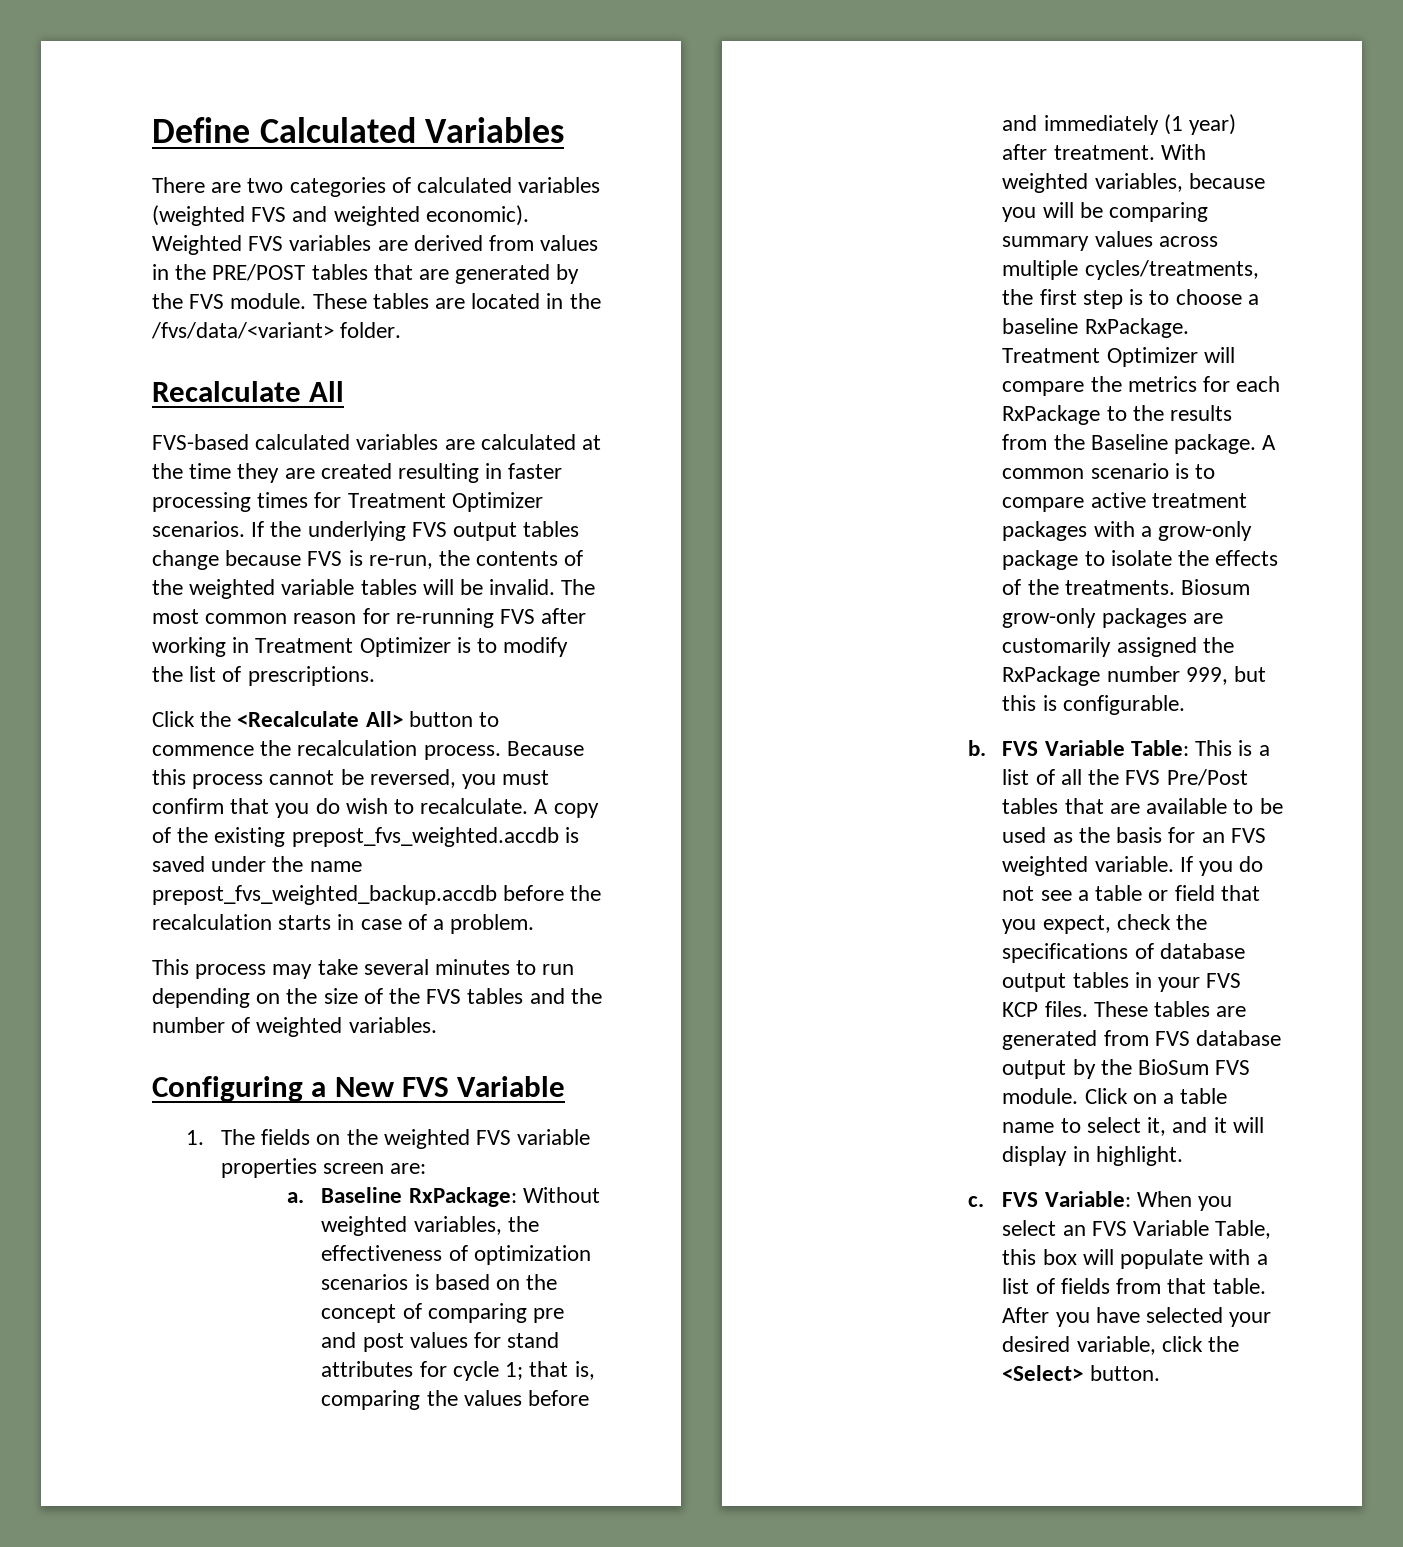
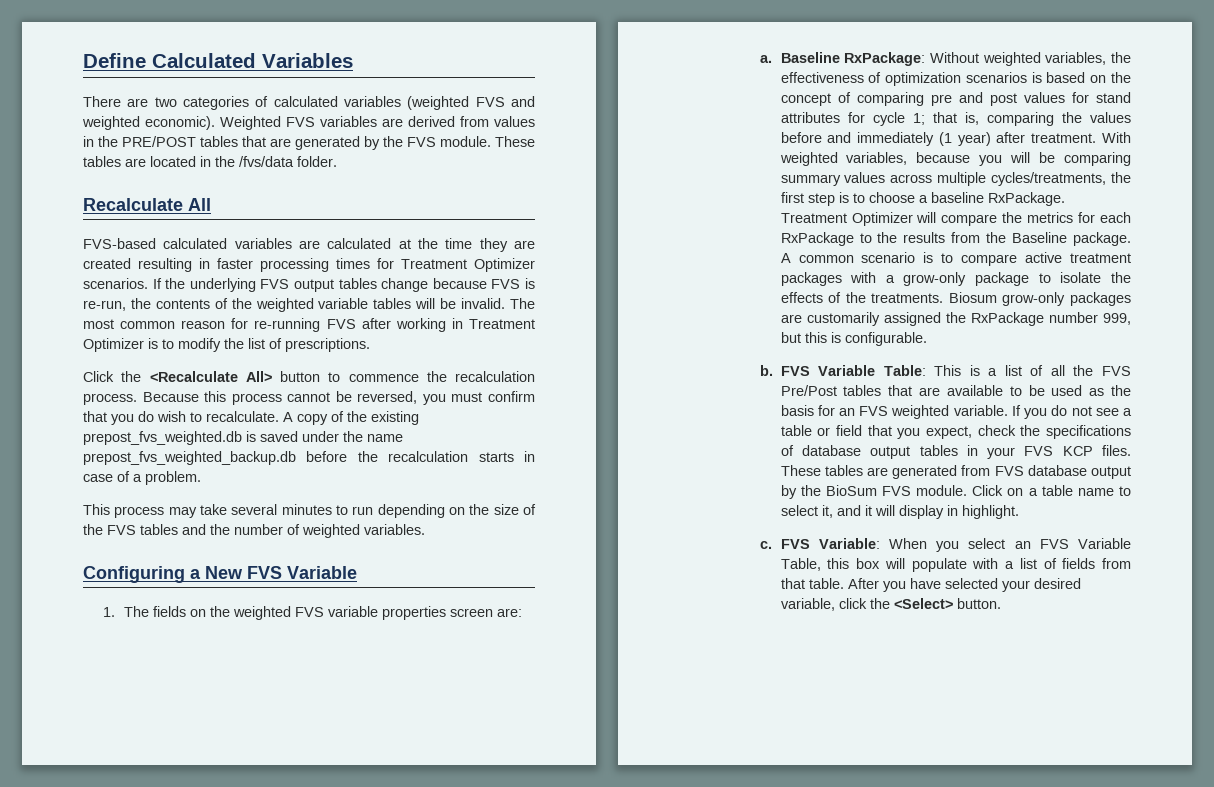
- These tables are located in the /fvs/data/<variant> folder.
+ These tables are located in the /fvs/data folder.
- A copy of the existing prepost_fvs_weighted.accdb is saved under the name prepost_fvs_weighted_backup.accdb before the recalculation starts in case of a problem.
+ A copy of the existing prepost_fvs_weighted.db is saved under the name prepost_fvs_weighted_backup.db before the recalculation starts in case of a problem.

